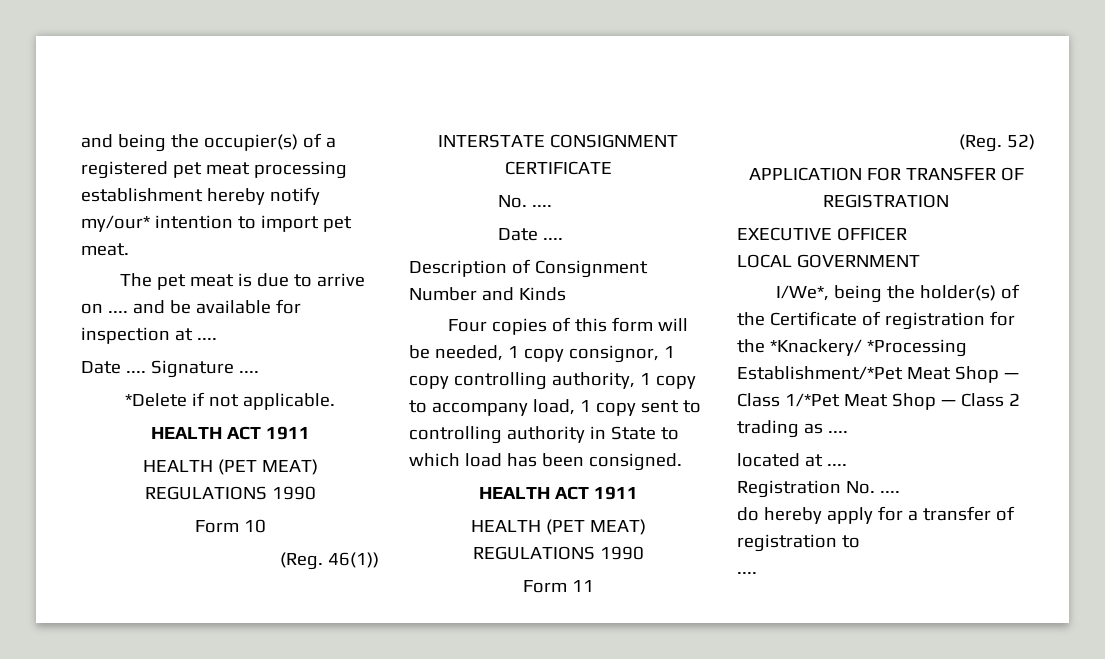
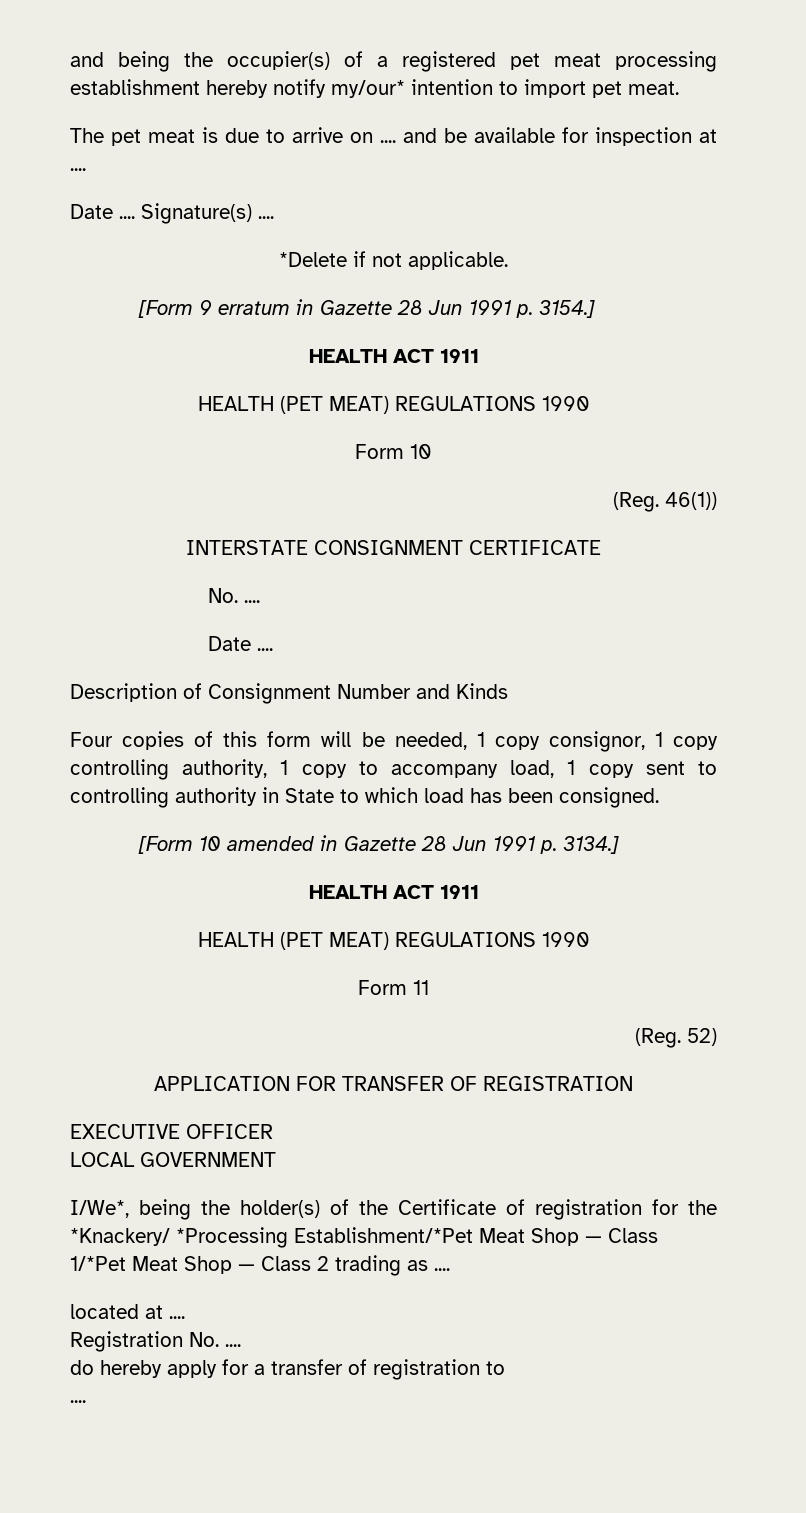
- Signature ....
+ Signature(s) ....
+ [Form 9 erratum in Gazette 28 Jun 1991 p. 3154.]
+ [Form 10 amended in Gazette 28 Jun 1991 p. 3134.]

